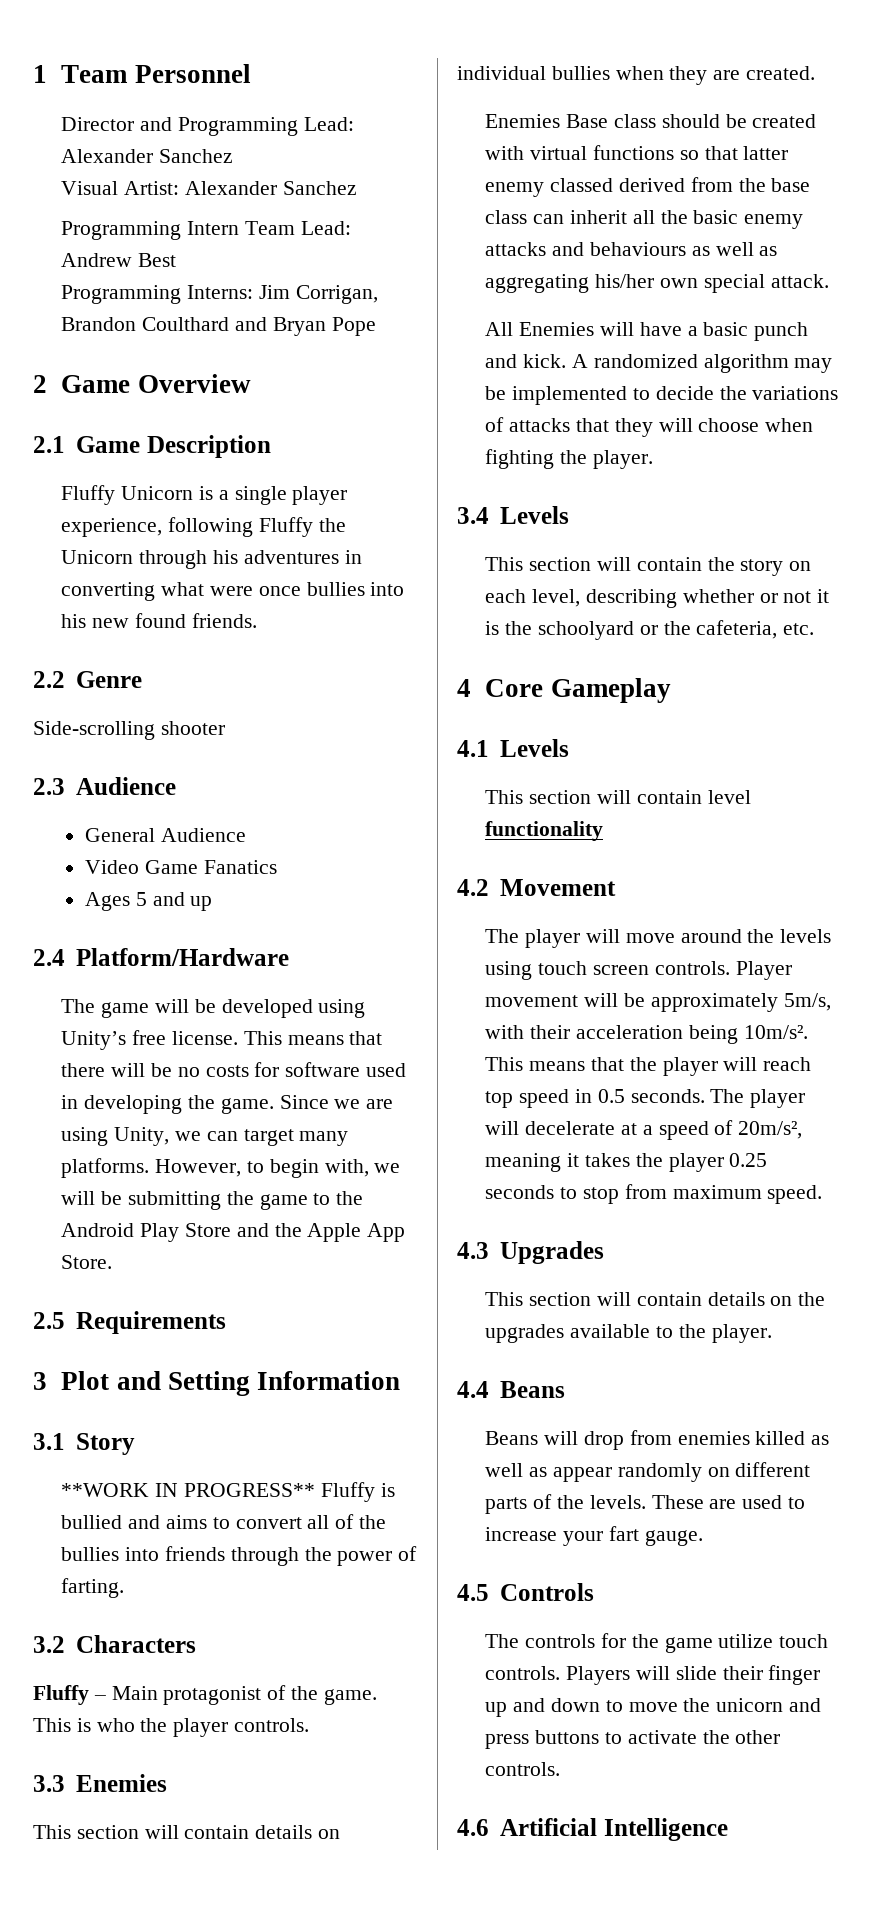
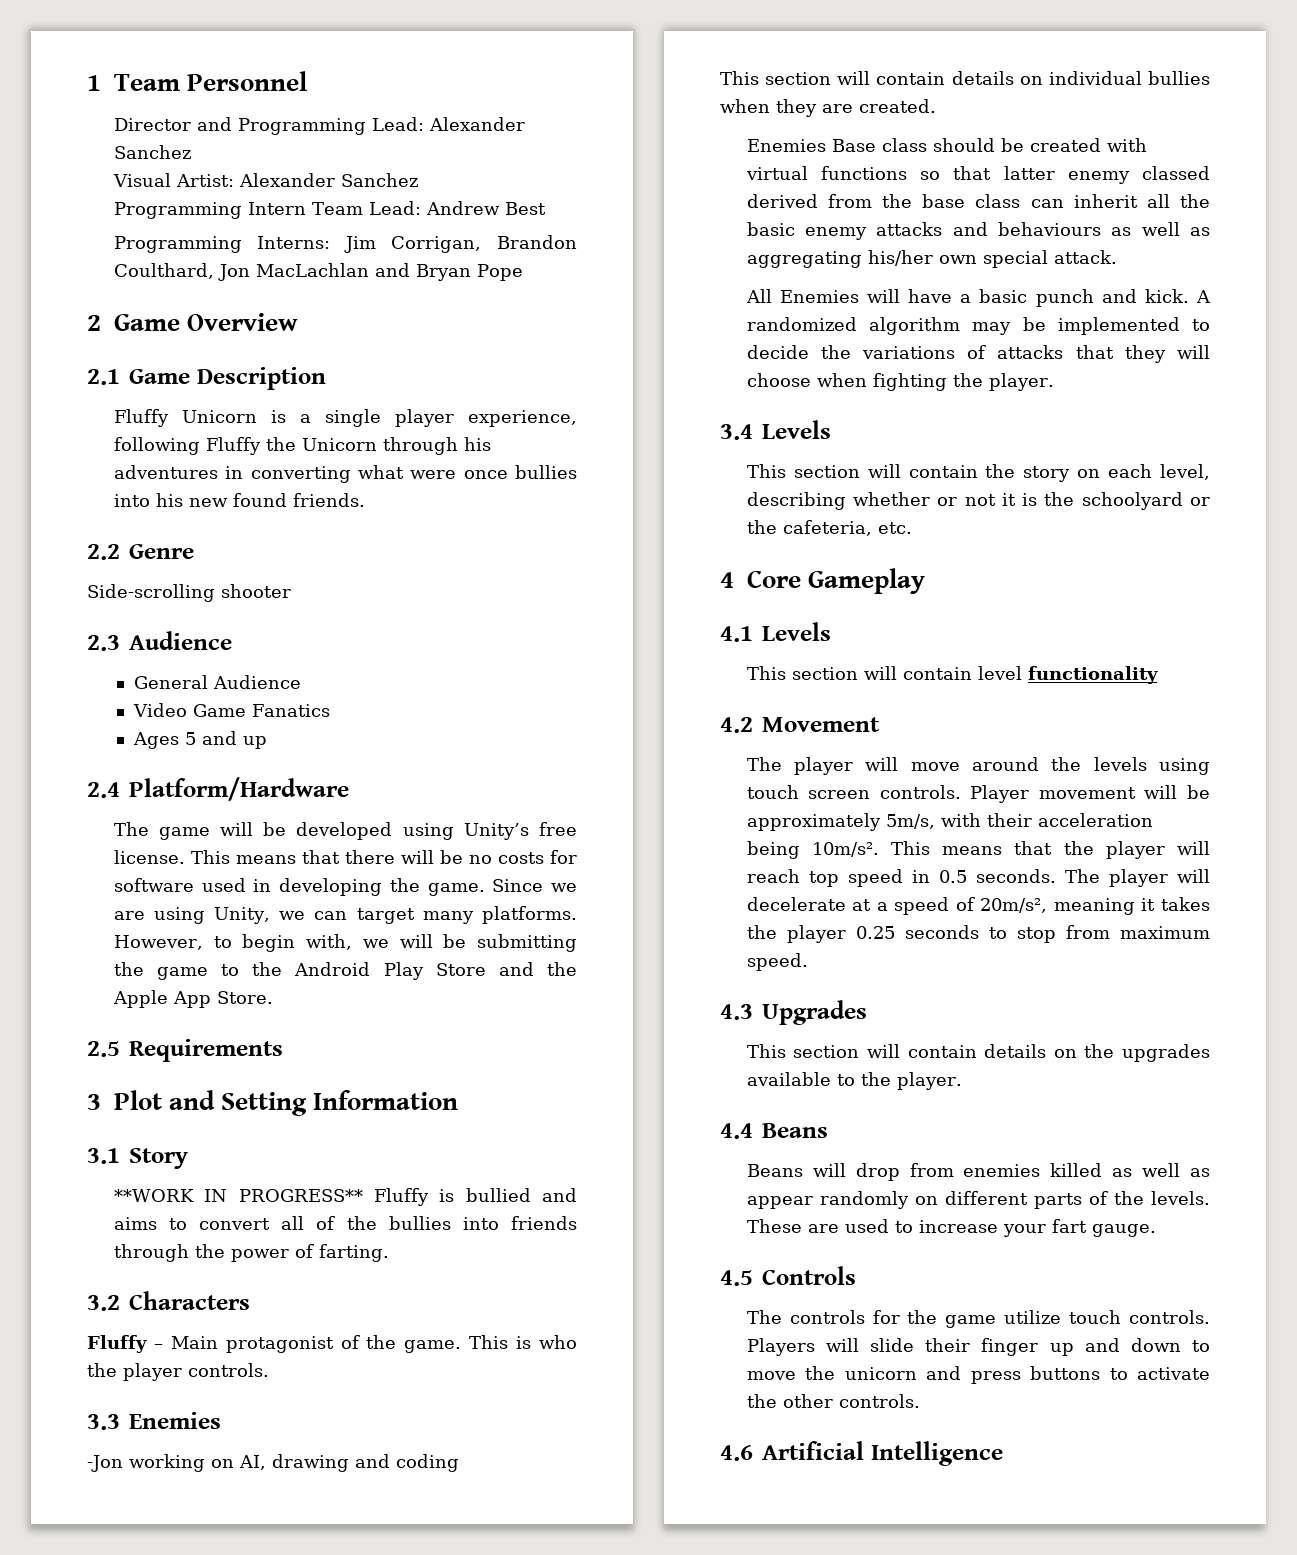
- Programming Interns: Jim Corrigan, Brandon Coulthard and Bryan Pope
+ Programming Interns: Jim Corrigan, Brandon Coulthard, Jon MacLachlan and Bryan Pope
+ -Jon working on AI, drawing and coding

